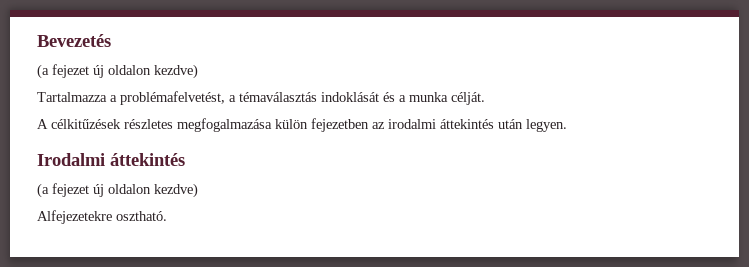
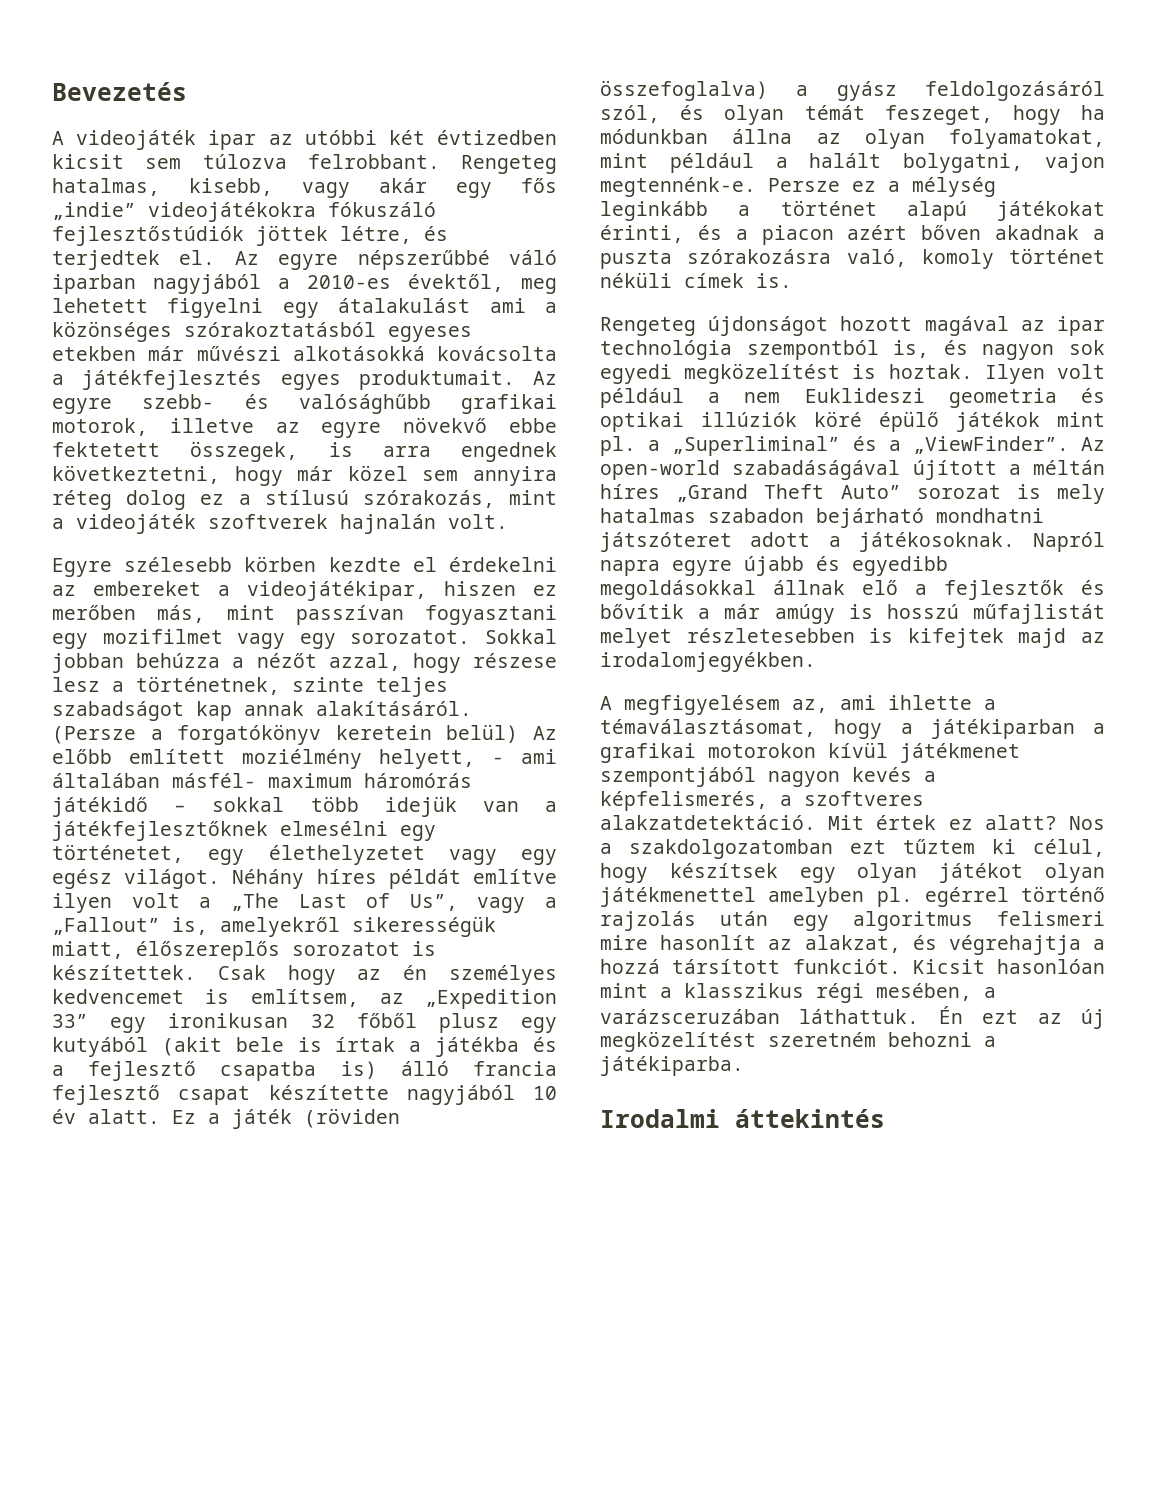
  Bevezetés
- (a fejezet új oldalon kezdve)
- Tartalmazza a problémafelvetést, a témaválasztás indoklását és a munka célját.
- A célkitűzések részletes megfogalmazása külön fejezetben az irodalmi áttekintés után legyen.
+ A videojáték ipar az utóbbi két évtizedben kicsit sem túlozva felrobbant. Rengeteg hatalmas, kisebb, vagy akár egy fős „indie” videojátékokra fókuszáló fejlesztőstúdiók jöttek létre, és terjedtek el. Az egyre népszerűbbé váló iparban nagyjából a 2010-es évektől, meg lehetett figyelni egy átalakulást ami a közönséges szórakoztatásból egyeses etekben már művészi alkotásokká kovácsolta a játékfejlesztés egyes produktumait. Az egyre szebb- és valósághűbb grafikai motorok, illetve az egyre növekvő ebbe fektetett összegek, is arra engednek következtetni, hogy már közel sem annyira réteg dolog ez a stílusú szórakozás, mint a videojáték szoftverek hajnalán volt.
+ Egyre szélesebb körben kezdte el érdekelni az embereket a videojátékipar, hiszen ez merőben más, mint passzívan fogyasztani egy mozifilmet vagy egy sorozatot. Sokkal jobban behúzza a nézőt azzal, hogy részese lesz a történetnek, szinte teljes szabadságot kap annak alakításáról. (Persze a forgatókönyv keretein belül) Az előbb említett moziélmény helyett, - ami általában másfél- maximum háromórás játékidő – sokkal több idejük van a játékfejlesztőknek elmesélni egy történetet, egy élethelyzetet vagy egy egész világot. Néhány híres példát említve ilyen volt a „The Last of Us”, vagy a „Fallout” is, amelyekről sikerességük miatt, élőszereplős sorozatot is készítettek. Csak hogy az én személyes kedvencemet is említsem, az „Expedition 33” egy ironikusan 32 főből plusz egy kutyából (akit bele is írtak a játékba és a fejlesztő csapatba is) álló francia fejlesztő csapat készítette nagyjából 10 év alatt. Ez a játék (röviden összefoglalva) a gyász feldolgozásáról szól, és olyan témát feszeget, hogy ha módunkban állna az olyan folyamatokat, mint például a halált bolygatni, vajon megtennénk-e. Persze ez a mélység leginkább a történet alapú játékokat érinti, és a piacon azért bőven akadnak a puszta szórakozásra való, komoly történet néküli címek is.
+ Rengeteg újdonságot hozott magával az ipar technológia szempontból is, és nagyon sok egyedi megközelítést is hoztak. Ilyen volt például a nem Euklideszi geometria és optikai illúziók köré épülő játékok mint pl. a „Superliminal” és a „ViewFinder”. Az open-world szabadáságával újított a méltán híres „Grand Theft Auto” sorozat is mely hatalmas szabadon bejárható mondhatni játszóteret adott a játékosoknak. Napról napra egyre újabb és egyedibb megoldásokkal állnak elő a fejlesztők és bővítik a már amúgy is hosszú műfajlistát melyet részletesebben is kifejtek majd az irodalomjegyékben.
+ A megfigyelésem az, ami ihlette a témaválasztásomat, hogy a játékiparban a grafikai motorokon kívül játékmenet szempontjából nagyon kevés a képfelismerés, a szoftveres alakzatdetektáció. Mit értek ez alatt? Nos a szakdolgozatomban ezt tűztem ki célul, hogy készítsek egy olyan játékot olyan játékmenettel amelyben pl. egérrel történő rajzolás után egy algoritmus felismeri mire hasonlít az alakzat, és végrehajtja a hozzá társított funkciót. Kicsit hasonlóan mint a klasszikus régi mesében, a varázsceruzában láthattuk. Én ezt az új megközelítést szeretném behozni a játékiparba.
  Irodalmi áttekintés
- (a fejezet új oldalon kezdve)
- Alfejezetekre osztható.

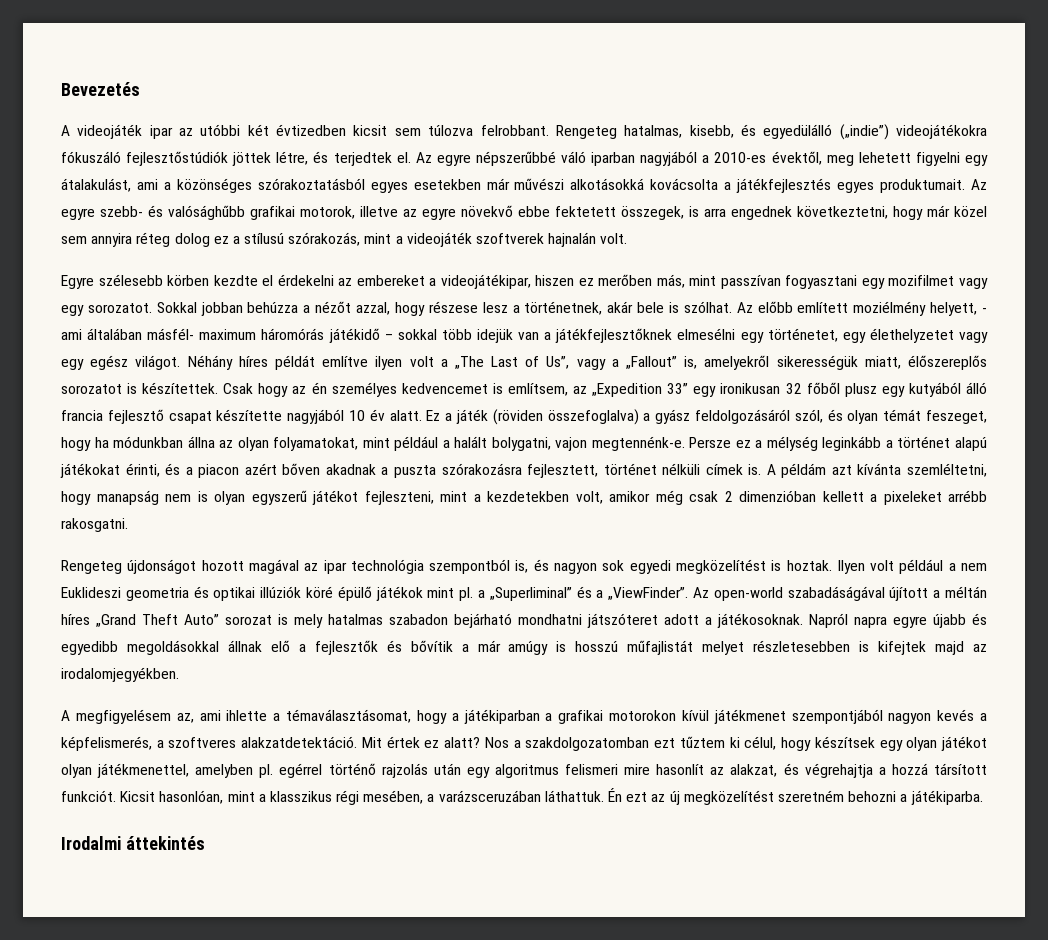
- Rengeteg hatalmas, kisebb, vagy akár egy fős „indie” videojátékokra fókuszáló fejlesztőstúdiók jöttek létre, és terjedtek el.
+ Rengeteg hatalmas, kisebb, és egyedülálló („indie”) videojátékokra fókuszáló fejlesztőstúdiók jöttek létre, és terjedtek el.
- Az egyre népszerűbbé váló iparban nagyjából a 2010-es évektől, meg lehetett figyelni egy átalakulást ami a közönséges szórakoztatásból egyeses etekben már művészi alkotásokká kovácsolta a játékfejlesztés egyes produktumait.
+ Az egyre népszerűbbé váló iparban nagyjából a 2010-es évektől, meg lehetett figyelni egy átalakulást, ami a közönséges szórakoztatásból egyes esetekben már művészi alkotásokká kovácsolta a játékfejlesztés egyes produktumait.
- Sokkal jobban behúzza a nézőt azzal, hogy részese lesz a történetnek, szinte teljes szabadságot kap annak alakításáról. (Persze a forgatókönyv keretein belül) Az előbb említett moziélmény helyett, - ami általában másfél- maximum háromórás játékidő – sokkal több idejük van a játékfejlesztőknek elmesélni egy történetet, egy élethelyzetet vagy egy egész világot.
+ Sokkal jobban behúzza a nézőt azzal, hogy részese lesz a történetnek, akár bele is szólhat. Az előbb említett moziélmény helyett, - ami általában másfél- maximum háromórás játékidő – sokkal több idejük van a játékfejlesztőknek elmesélni egy történetet, egy élethelyzetet vagy egy egész világot.
- Csak hogy az én személyes kedvencemet is említsem, az „Expedition 33” egy ironikusan 32 főből plusz egy kutyából (akit bele is írtak a játékba és a fejlesztő csapatba is) álló francia fejlesztő csapat készítette nagyjából 10 év alatt.
+ Csak hogy az én személyes kedvencemet is említsem, az „Expedition 33” egy ironikusan 32 főből plusz egy kutyából álló francia fejlesztő csapat készítette nagyjából 10 év alatt.
- Persze ez a mélység leginkább a történet alapú játékokat érinti, és a piacon azért bőven akadnak a puszta szórakozásra való, komoly történet néküli címek is.
+ Persze ez a mélység leginkább a történet alapú játékokat érinti, és a piacon azért bőven akadnak a puszta szórakozásra fejlesztett, történet nélküli címek is. A példám azt kívánta szemléltetni, hogy manapság nem is olyan egyszerű játékot fejleszteni, mint a kezdetekben volt, amikor még csak 2 dimenzióban kellett a pixeleket arrébb rakosgatni.
- Nos a szakdolgozatomban ezt tűztem ki célul, hogy készítsek egy olyan játékot olyan játékmenettel amelyben pl. egérrel történő rajzolás után egy algoritmus felismeri mire hasonlít az alakzat, és végrehajtja a hozzá társított funkciót.
+ Nos a szakdolgozatomban ezt tűztem ki célul, hogy készítsek egy olyan játékot olyan játékmenettel, amelyben pl. egérrel történő rajzolás után egy algoritmus felismeri mire hasonlít az alakzat, és végrehajtja a hozzá társított funkciót.
- Kicsit hasonlóan mint a klasszikus régi mesében, a varázsceruzában láthattuk.
+ Kicsit hasonlóan, mint a klasszikus régi mesében, a varázsceruzában láthattuk.

